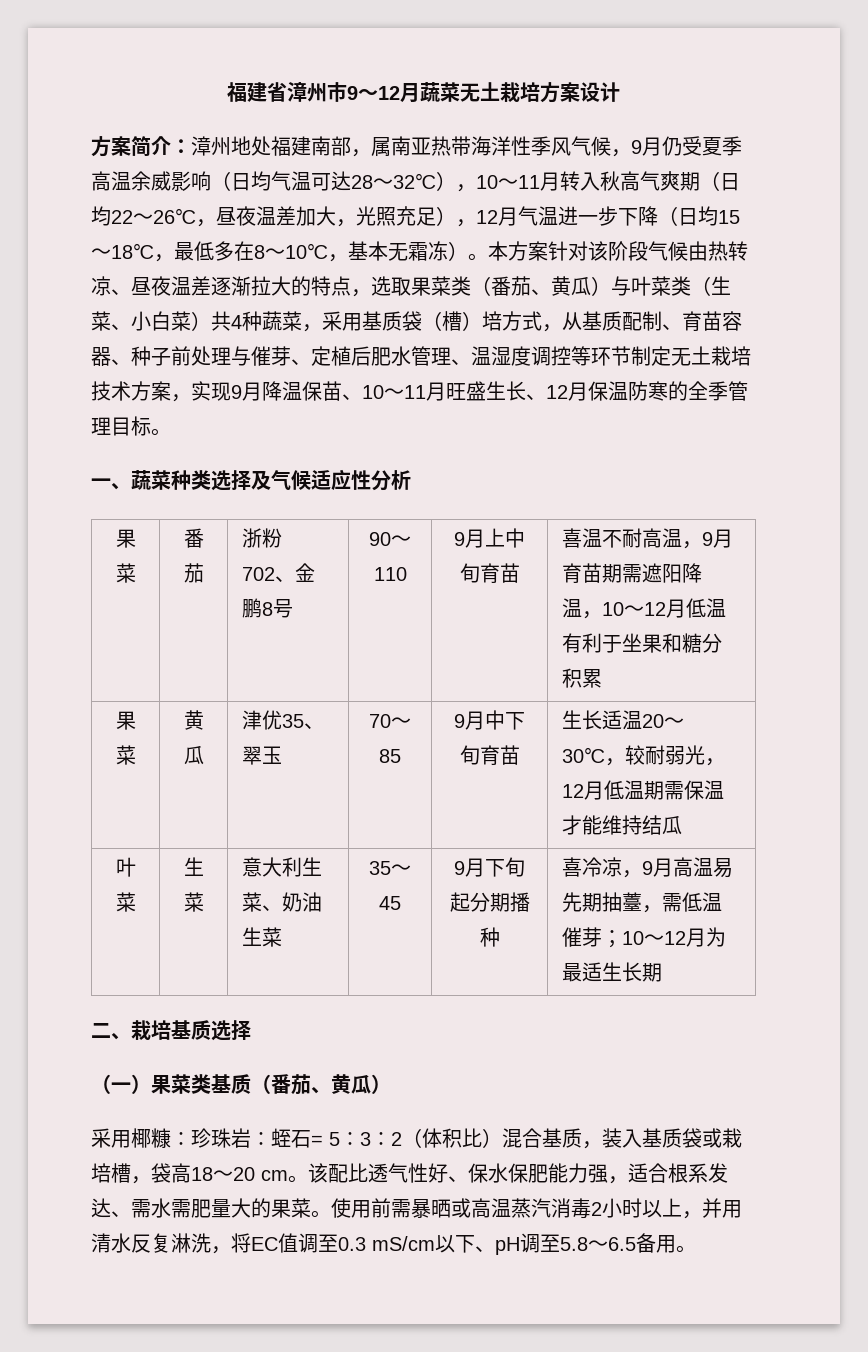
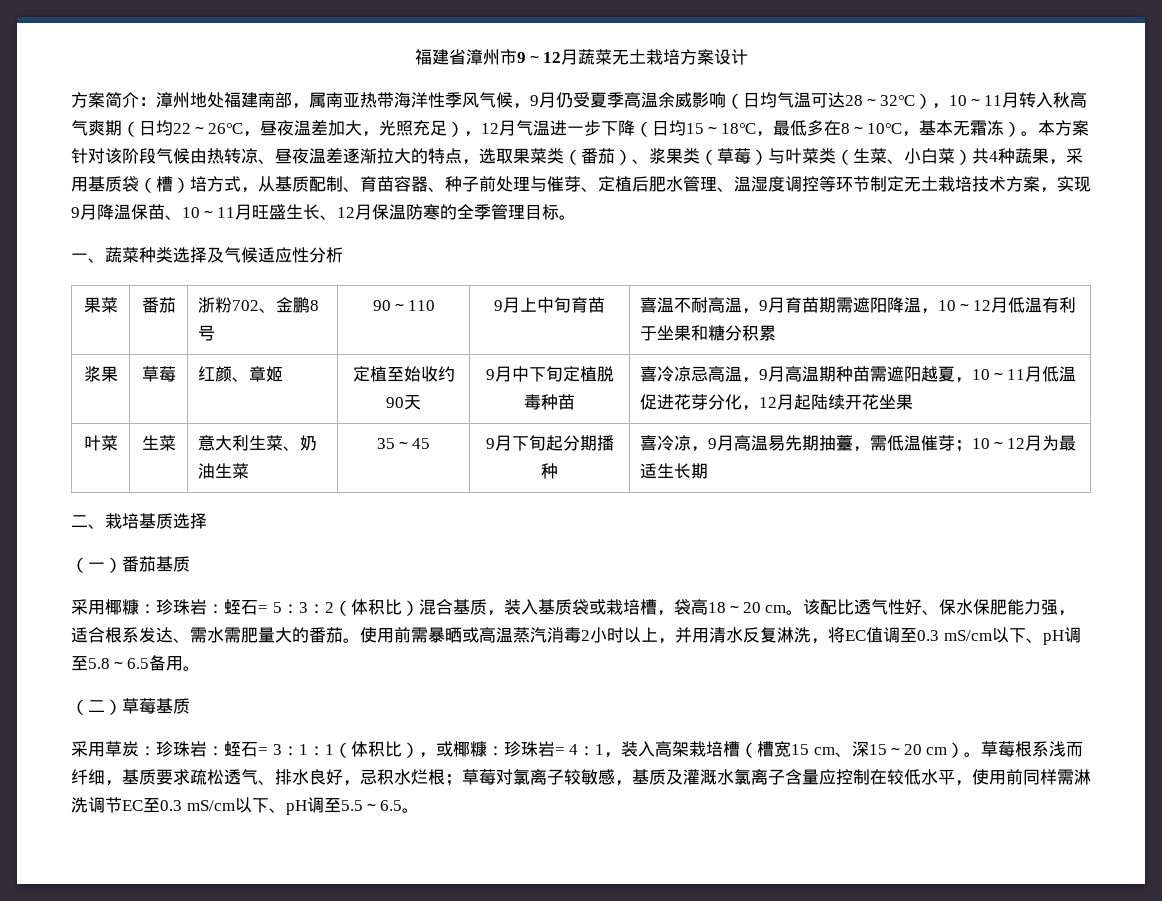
- 本方案针对该阶段气候由热转凉、昼夜温差逐渐拉大的特点，选取果菜类（番茄、黄瓜）与叶菜类（生菜、小白菜）共4种蔬菜，采用基质袋（槽）培方式，从基质配制、育苗容器、种子前处理与催芽、定植后肥水管理、温湿度调控等环节制定无土栽培技术方案，实现9月降温保苗、10～11月旺盛生长、12月保温防寒的全季管理目标。
+ 本方案针对该阶段气候由热转凉、昼夜温差逐渐拉大的特点，选取果菜类（番茄）、浆果类（草莓）与叶菜类（生菜、小白菜）共4种蔬果，采用基质袋（槽）培方式，从基质配制、育苗容器、种子前处理与催芽、定植后肥水管理、温湿度调控等环节制定无土栽培技术方案，实现9月降温保苗、10～11月旺盛生长、12月保温防寒的全季管理目标。
- 果菜 | 黄瓜 | 津优35、翠玉 | 70～85 | 9月中下旬育苗 | 生长适温20～30℃，较耐弱光，12月低温期需保温才能维持结瓜
+ 浆果 | 草莓 | 红颜、章姬 | 定植至始收约90天 | 9月中下旬定植脱毒种苗 | 喜冷凉忌高温，9月高温期种苗需遮阳越夏，10～11月低温促进花芽分化，12月起陆续开花坐果
- （一）果菜类基质（番茄、黄瓜）
+ （一）番茄基质
- 该配比透气性好、保水保肥能力强，适合根系发达、需水需肥量大的果菜。
+ 该配比透气性好、保水保肥能力强，适合根系发达、需水需肥量大的番茄。
+ （二）草莓基质
+ 采用草炭∶珍珠岩∶蛭石= 3∶1∶1（体积比），或椰糠∶珍珠岩= 4∶1，装入高架栽培槽（槽宽15 cm、深15～20 cm）。草莓根系浅而纤细，基质要求疏松透气、排水良好，忌积水烂根；草莓对氯离子较敏感，基质及灌溉水氯离子含量应控制在较低水平，使用前同样需淋洗调节EC至0.3 mS/cm以下、pH调至5.5～6.5。

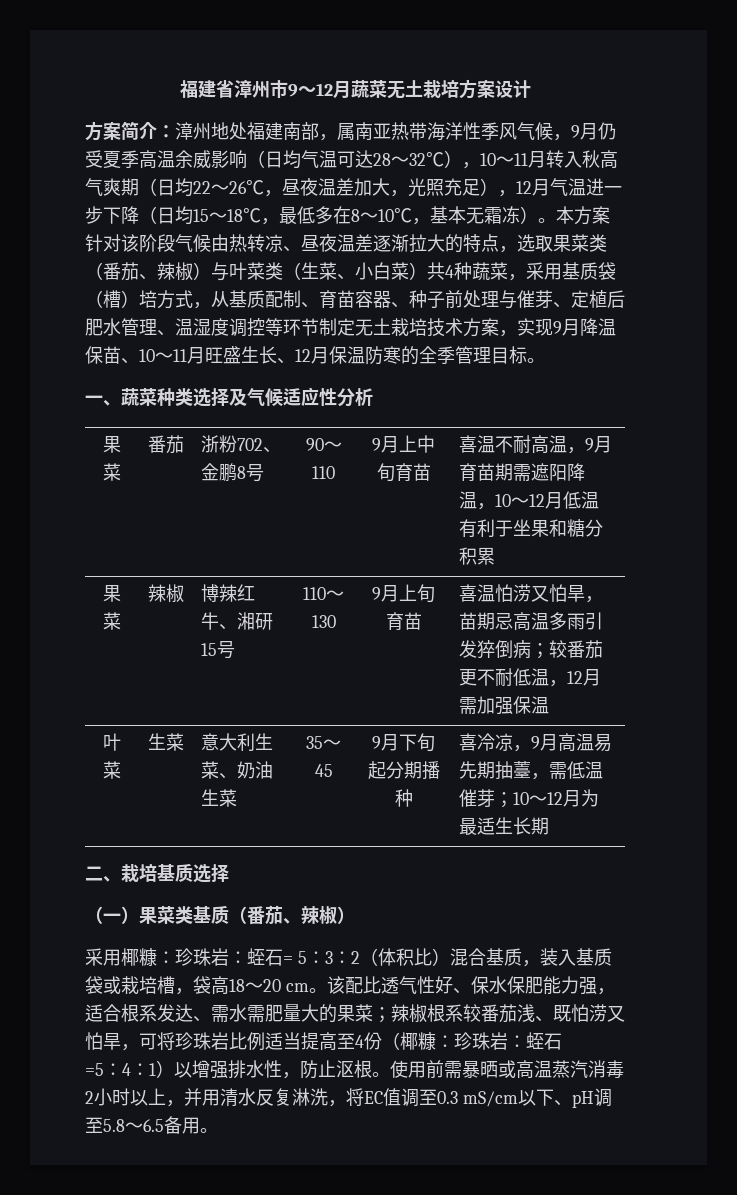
- 本方案针对该阶段气候由热转凉、昼夜温差逐渐拉大的特点，选取果菜类（番茄）、浆果类（草莓）与叶菜类（生菜、小白菜）共4种蔬果，采用基质袋（槽）培方式，从基质配制、育苗容器、种子前处理与催芽、定植后肥水管理、温湿度调控等环节制定无土栽培技术方案，实现9月降温保苗、10～11月旺盛生长、12月保温防寒的全季管理目标。
+ 本方案针对该阶段气候由热转凉、昼夜温差逐渐拉大的特点，选取果菜类（番茄、辣椒）与叶菜类（生菜、小白菜）共4种蔬菜，采用基质袋（槽）培方式，从基质配制、育苗容器、种子前处理与催芽、定植后肥水管理、温湿度调控等环节制定无土栽培技术方案，实现9月降温保苗、10～11月旺盛生长、12月保温防寒的全季管理目标。
- 浆果 | 草莓 | 红颜、章姬 | 定植至始收约90天 | 9月中下旬定植脱毒种苗 | 喜冷凉忌高温，9月高温期种苗需遮阳越夏，10～11月低温促进花芽分化，12月起陆续开花坐果
+ 果菜 | 辣椒 | 博辣红牛、湘研15号 | 110～130 | 9月上旬育苗 | 喜温怕涝又怕旱，苗期忌高温多雨引发猝倒病；较番茄更不耐低温，12月需加强保温
- （一）番茄基质
+ （一）果菜类基质（番茄、辣椒）
- 该配比透气性好、保水保肥能力强，适合根系发达、需水需肥量大的番茄。
+ 该配比透气性好、保水保肥能力强，适合根系发达、需水需肥量大的果菜；辣椒根系较番茄浅、既怕涝又怕旱，可将珍珠岩比例适当提高至4份（椰糠∶珍珠岩∶蛭石=5∶4∶1）以增强排水性，防止沤根。
- （二）草莓基质
- 采用草炭∶珍珠岩∶蛭石= 3∶1∶1（体积比），或椰糠∶珍珠岩= 4∶1，装入高架栽培槽（槽宽15 cm、深15～20 cm）。草莓根系浅而纤细，基质要求疏松透气、排水良好，忌积水烂根；草莓对氯离子较敏感，基质及灌溉水氯离子含量应控制在较低水平，使用前同样需淋洗调节EC至0.3 mS/cm以下、pH调至5.5～6.5。

